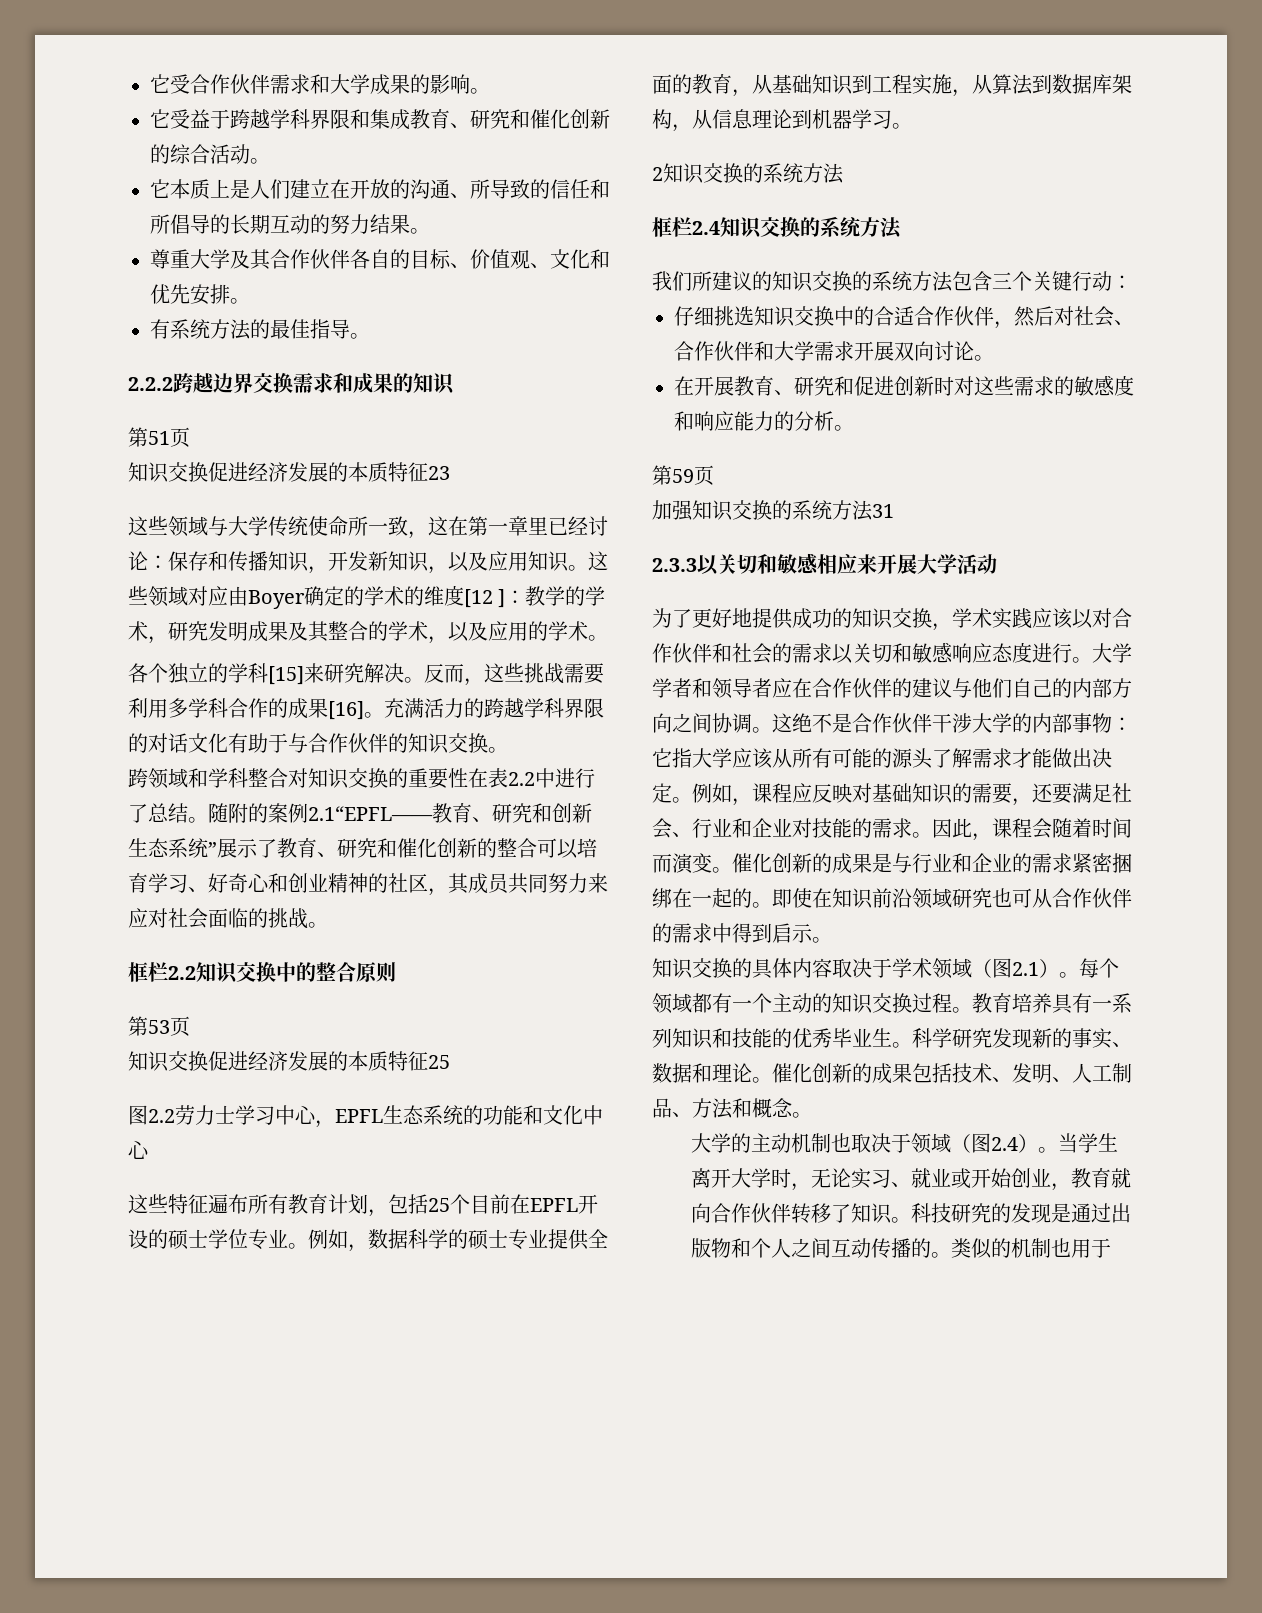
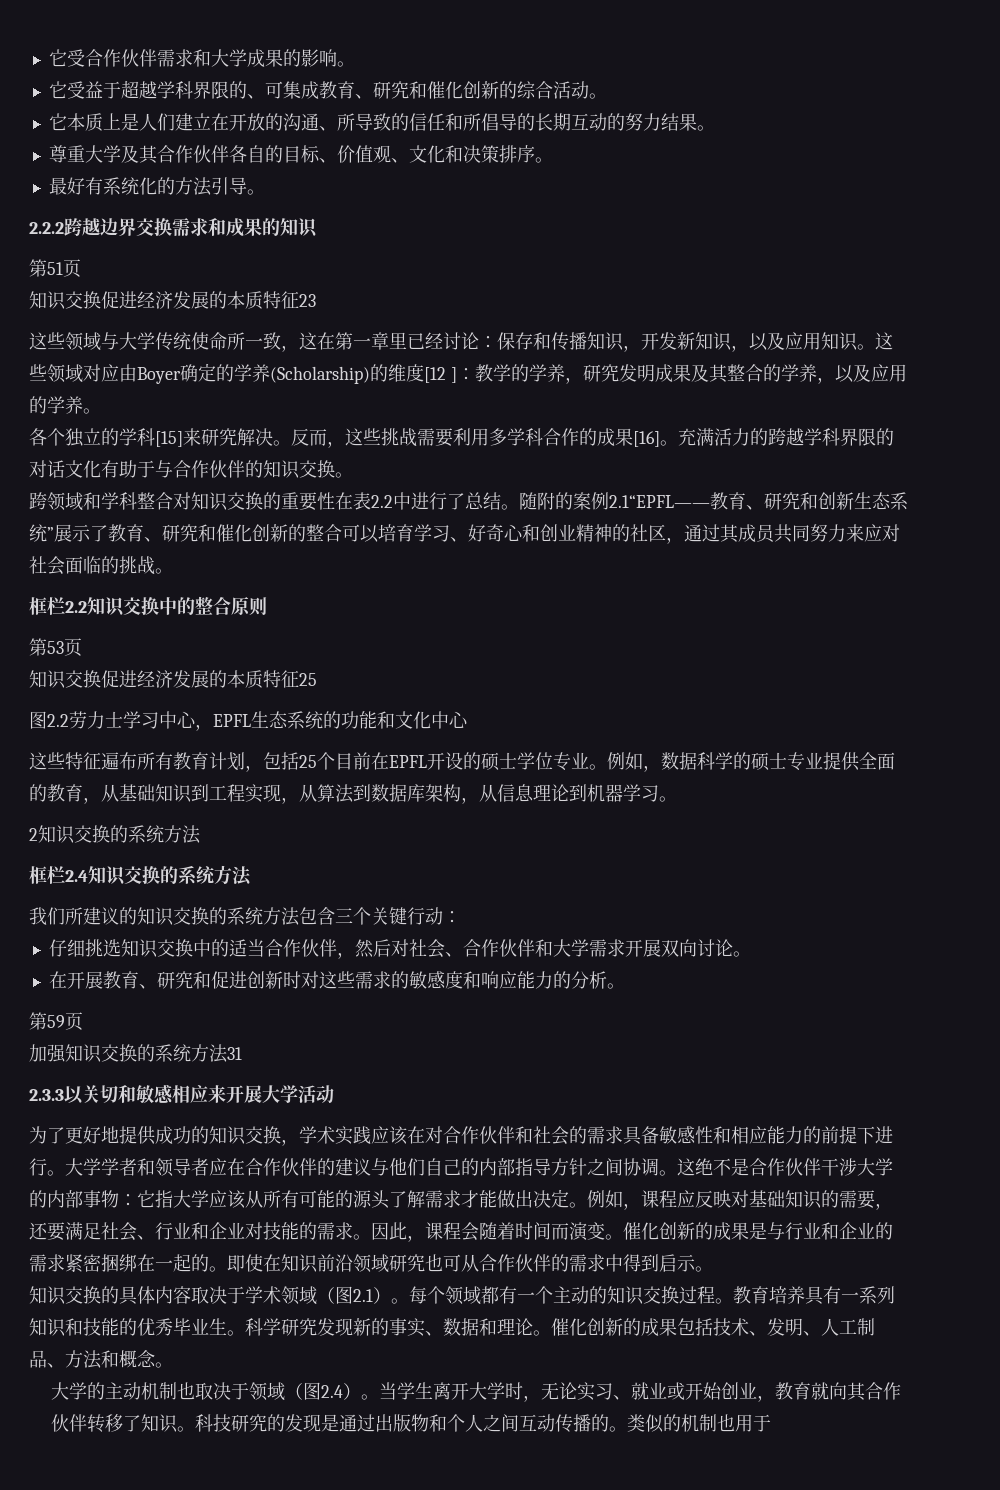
- 它受益于跨越学科界限和集成教育、研究和催化创新的综合活动。
+ 它受益于超越学科界限的、可集成教育、研究和催化创新的综合活动。
- 尊重大学及其合作伙伴各自的目标、价值观、文化和优先安排。
- 有系统方法的最佳指导。
+ 尊重大学及其合作伙伴各自的目标、价值观、文化和决策排序。
+ 最好有系统化的方法引导。
- 这些领域对应由Boyer确定的学术的维度[12 ]：教学的学术，研究发明成果及其整合的学术，以及应用的学术。
+ 这些领域对应由Boyer确定的学养(Scholarship)的维度[12 ]：教学的学养，研究发明成果及其整合的学养，以及应用的学养。
- 随附的案例2.1“EPFL——教育、研究和创新生态系统”展示了教育、研究和催化创新的整合可以培育学习、好奇心和创业精神的社区，其成员共同努力来应对社会面临的挑战。
+ 随附的案例2.1“EPFL——教育、研究和创新生态系统”展示了教育、研究和催化创新的整合可以培育学习、好奇心和创业精神的社区，通过其成员共同努力来应对社会面临的挑战。
- 例如，数据科学的硕士专业提供全面的教育，从基础知识到工程实施，从算法到数据库架构，从信息理论到机器学习。
+ 例如，数据科学的硕士专业提供全面的教育，从基础知识到工程实现，从算法到数据库架构，从信息理论到机器学习。
- 仔细挑选知识交换中的合适合作伙伴，然后对社会、合作伙伴和大学需求开展双向讨论。
+ 仔细挑选知识交换中的适当合作伙伴，然后对社会、合作伙伴和大学需求开展双向讨论。
- 为了更好地提供成功的知识交换，学术实践应该以对合作伙伴和社会的需求以关切和敏感响应态度进行。
+ 为了更好地提供成功的知识交换，学术实践应该在对合作伙伴和社会的需求具备敏感性和相应能力的前提下进行。
- 大学学者和领导者应在合作伙伴的建议与他们自己的内部方向之间协调。
+ 大学学者和领导者应在合作伙伴的建议与他们自己的内部指导方针之间协调。
- 当学生离开大学时，无论实习、就业或开始创业，教育就向合作伙伴转移了知识。
+ 当学生离开大学时，无论实习、就业或开始创业，教育就向其合作伙伴转移了知识。

